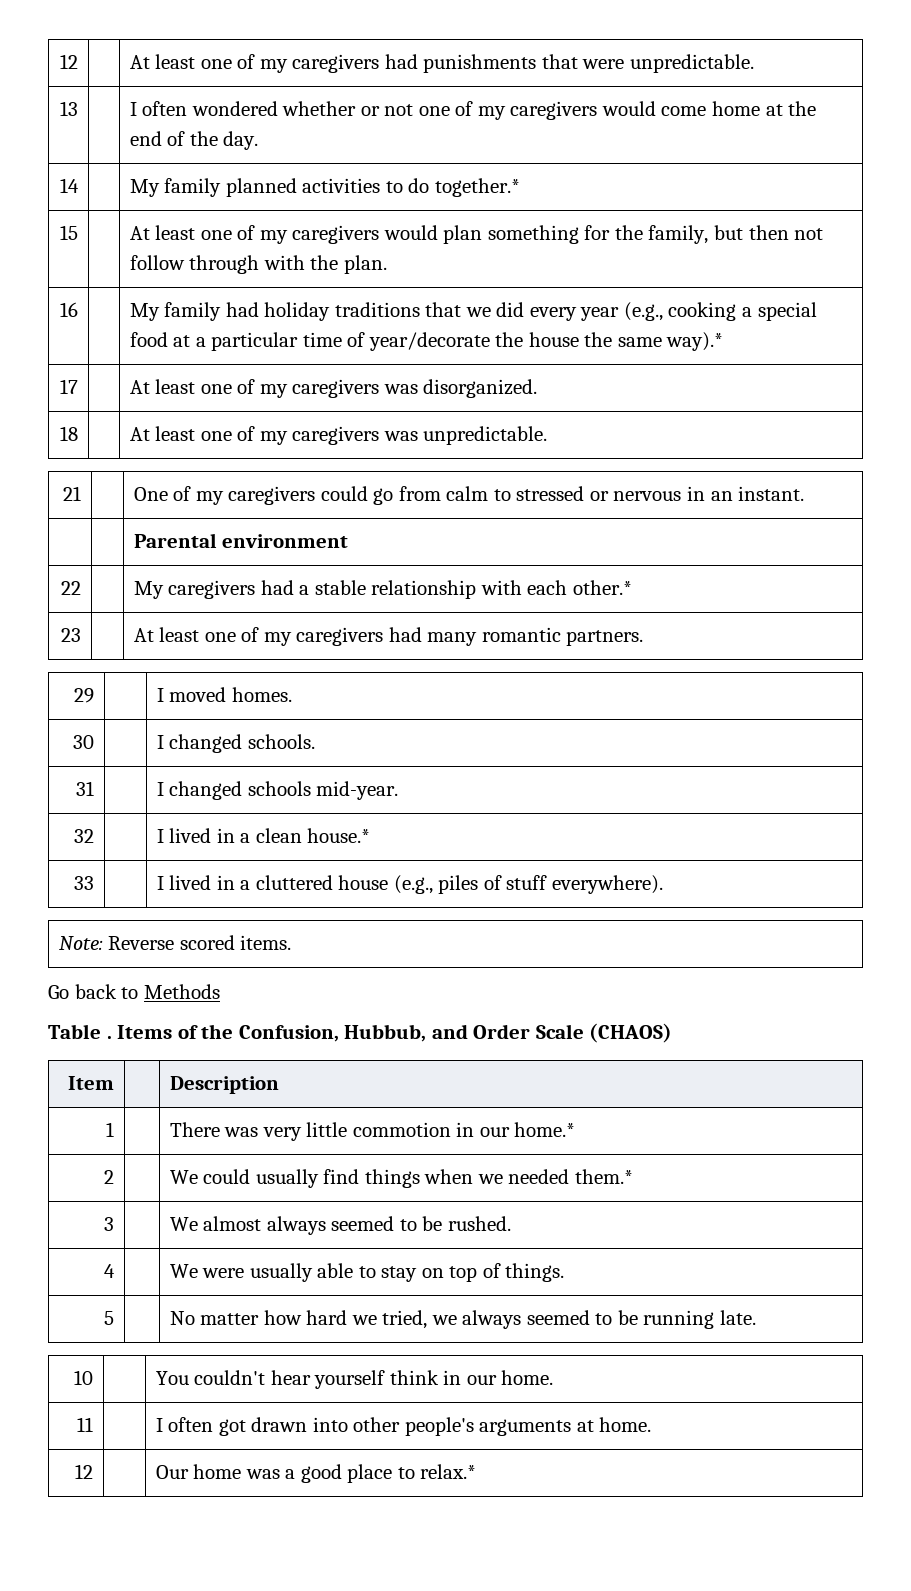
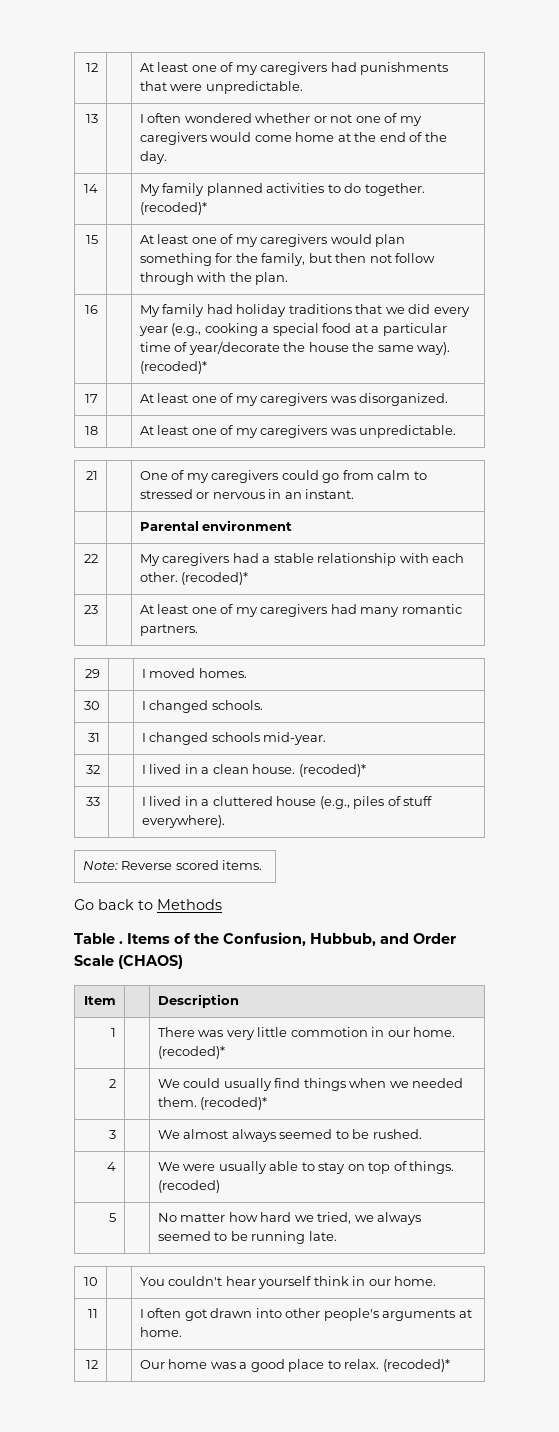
- 14 | | My family planned activities to do together.*
+ 14 | | My family planned activities to do together. (recoded)*
- 16 | | My family had holiday traditions that we did every year (e.g., cooking a special food at a particular time of year/decorate the house the same way).*
+ 16 | | My family had holiday traditions that we did every year (e.g., cooking a special food at a particular time of year/decorate the house the same way). (recoded)*
- 22 | | My caregivers had a stable relationship with each other.*
+ 22 | | My caregivers had a stable relationship with each other. (recoded)*
- 32 | | I lived in a clean house.*
+ 32 | | I lived in a clean house. (recoded)*
- 1 | | There was very little commotion in our home.*
+ 1 | | There was very little commotion in our home. (recoded)*
- 2 | | We could usually find things when we needed them.*
+ 2 | | We could usually find things when we needed them. (recoded)*
- 4 | | We were usually able to stay on top of things.
+ 4 | | We were usually able to stay on top of things. (recoded)
- 12 | | Our home was a good place to relax.*
+ 12 | | Our home was a good place to relax. (recoded)*

